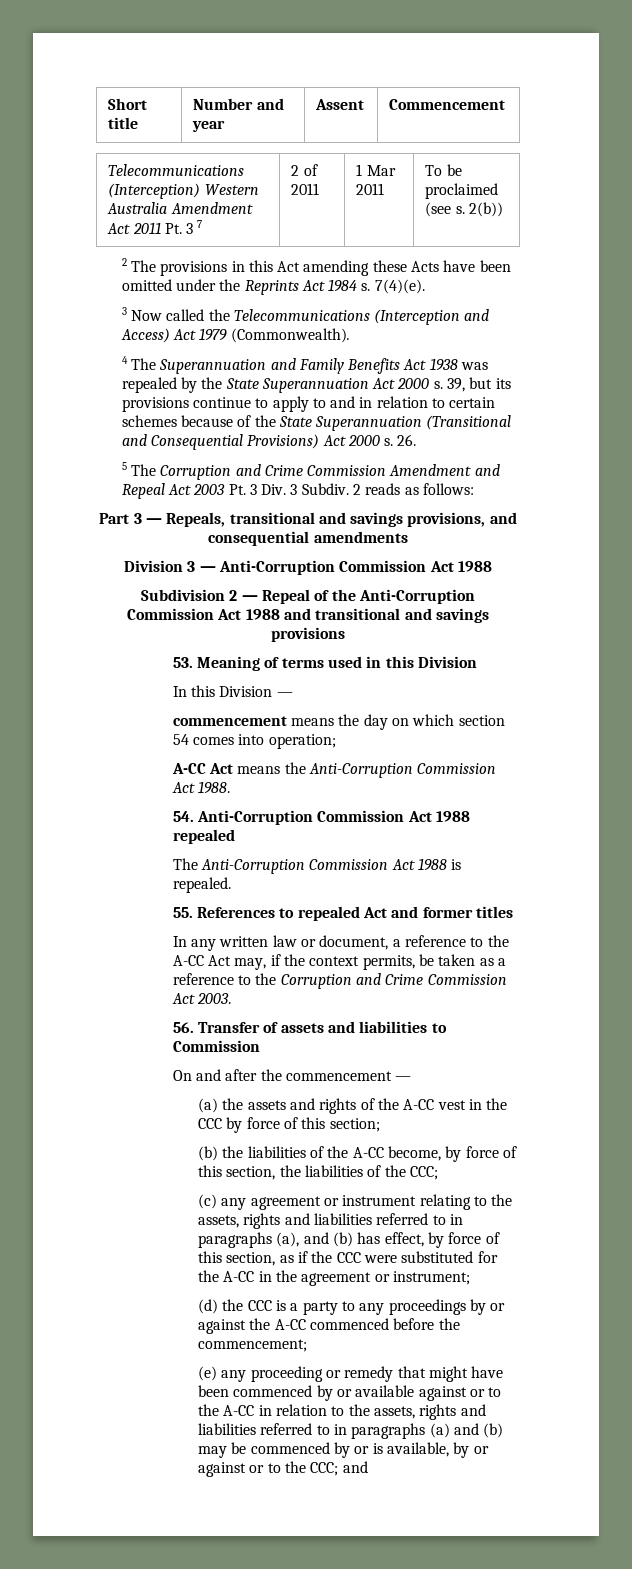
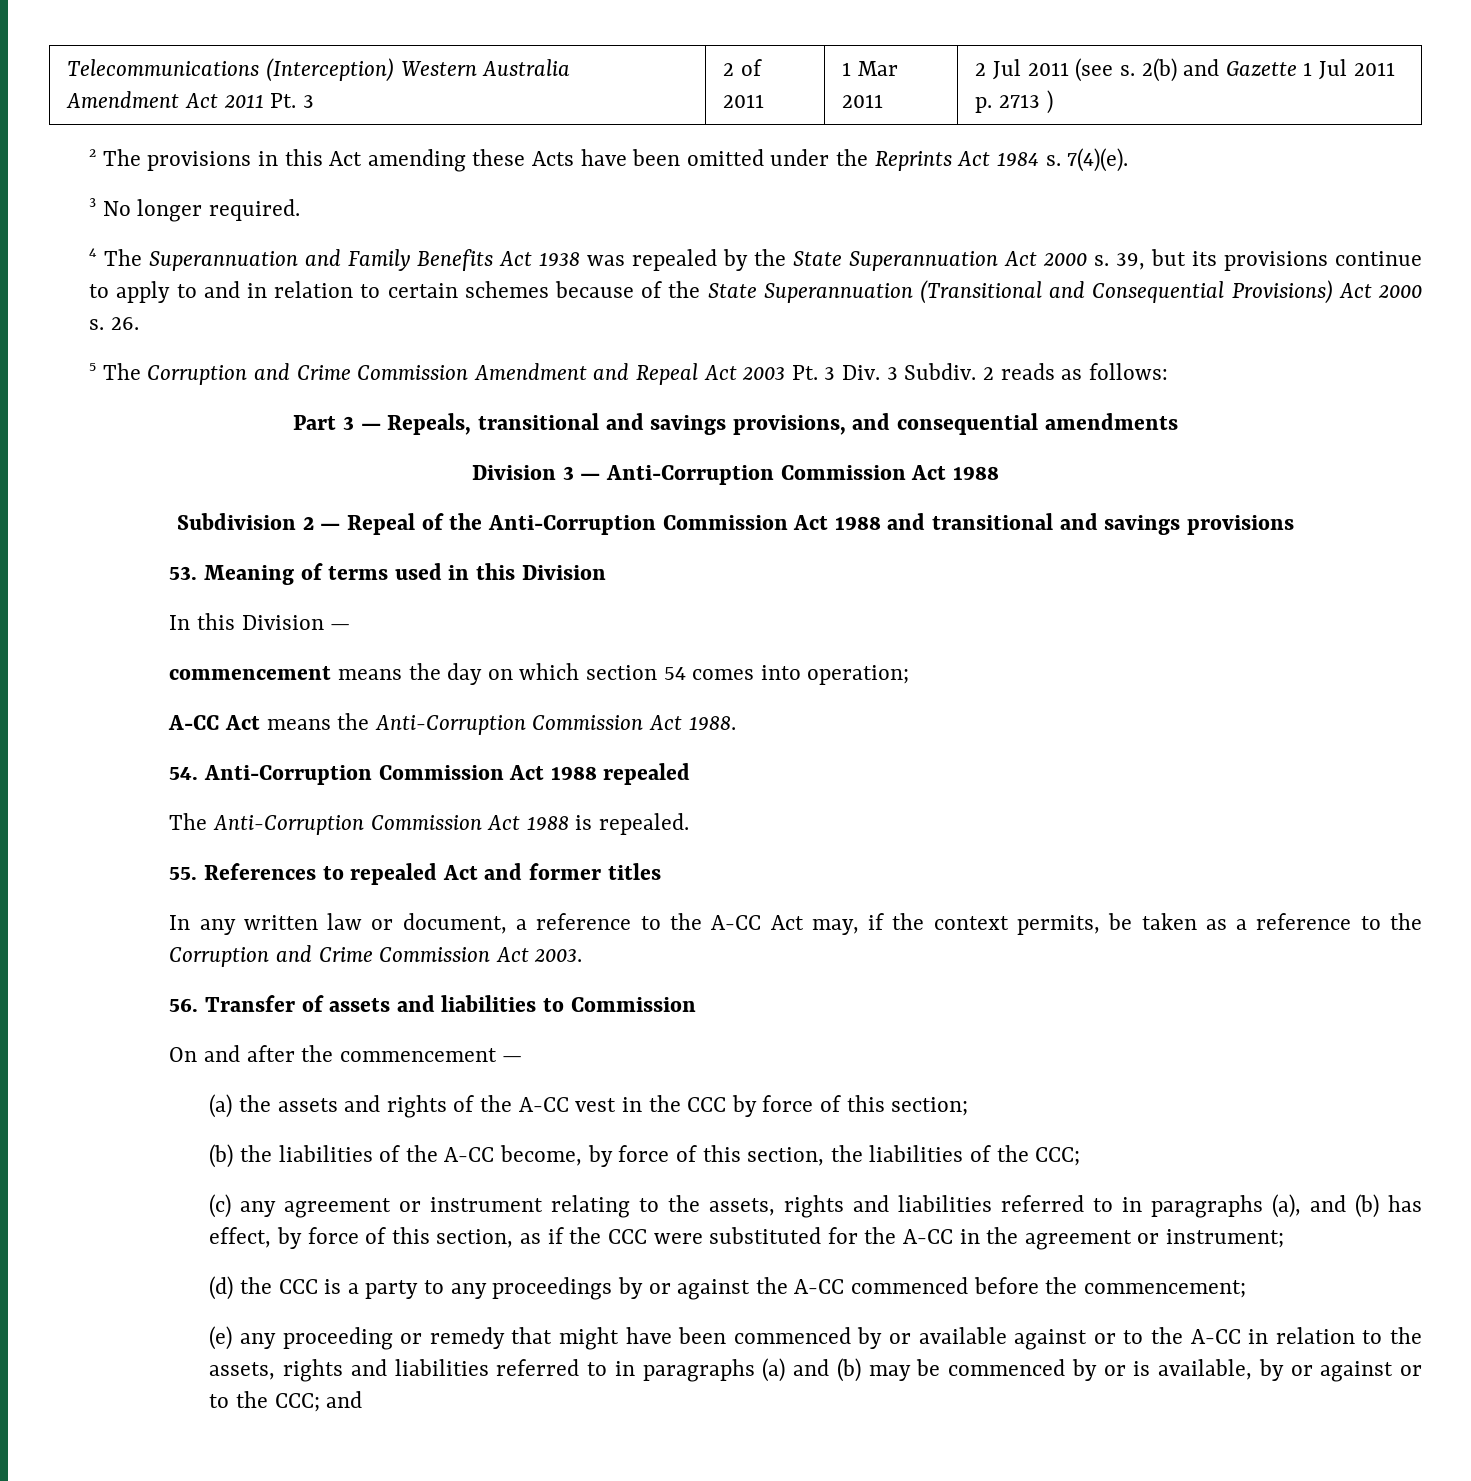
- Short title | Number and year | Assent | Commencement
- Telecommunications (Interception) Western Australia Amendment Act 2011 Pt. 3 7 | 2 of 2011 | 1 Mar 2011 | To be proclaimed (see s. 2(b))
+ Telecommunications (Interception) Western Australia Amendment Act 2011 Pt. 3 | 2 of 2011 | 1 Mar 2011 | 2 Jul 2011 (see s. 2(b) and Gazette 1 Jul 2011 p. 2713 )
- 3 Now called the Telecommunications (Interception and Access) Act 1979 (Commonwealth).
+ 3 No longer required.

